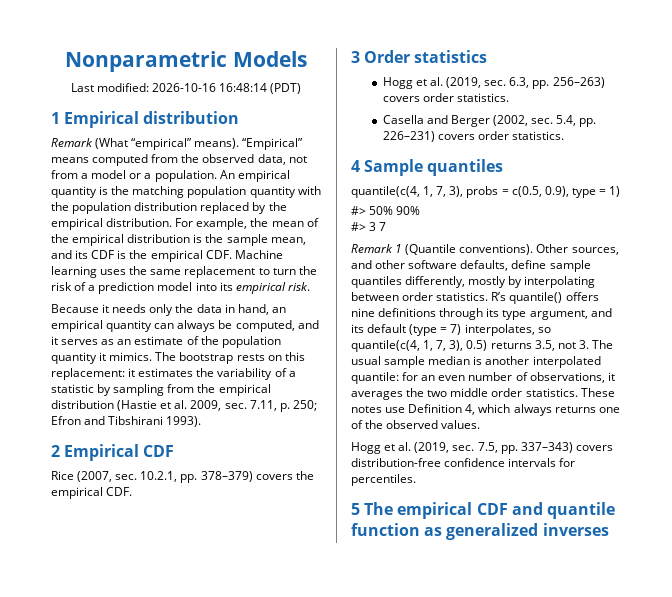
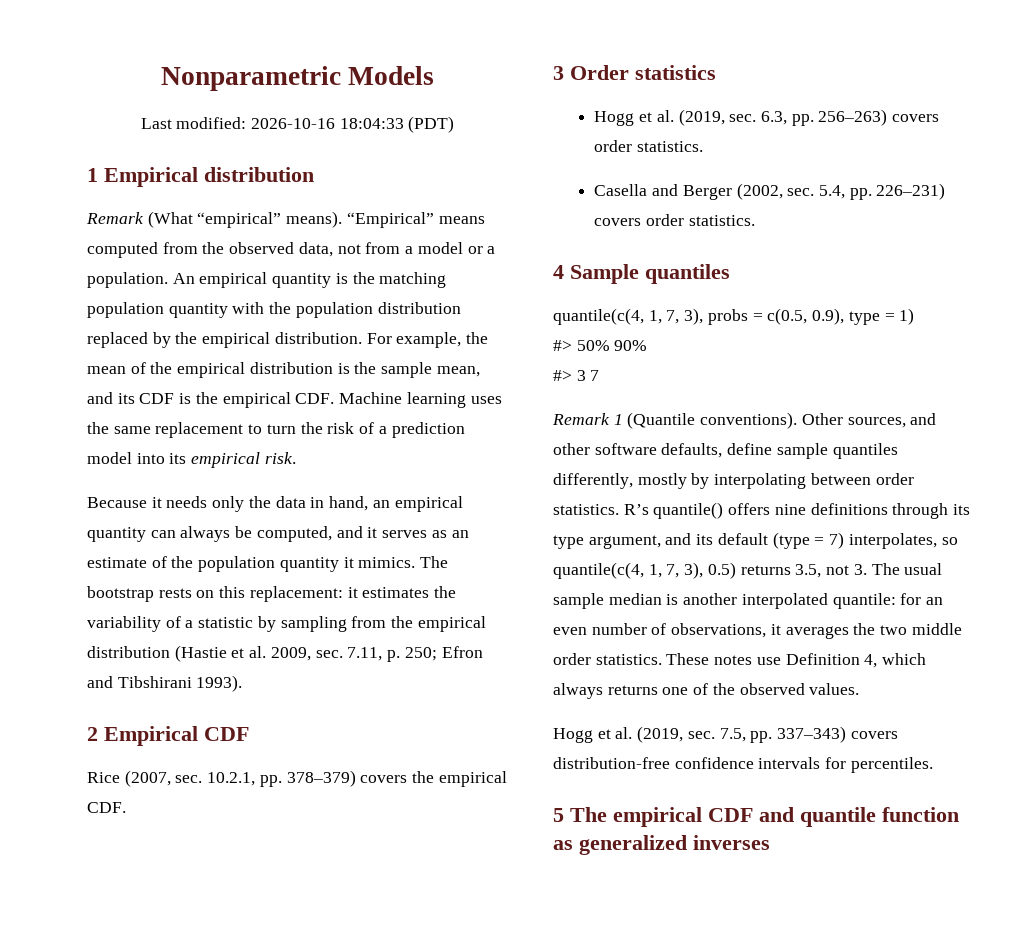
- Last modified: 2026-10-16 16:48:14 (PDT)
+ Last modified: 2026-10-16 18:04:33 (PDT)

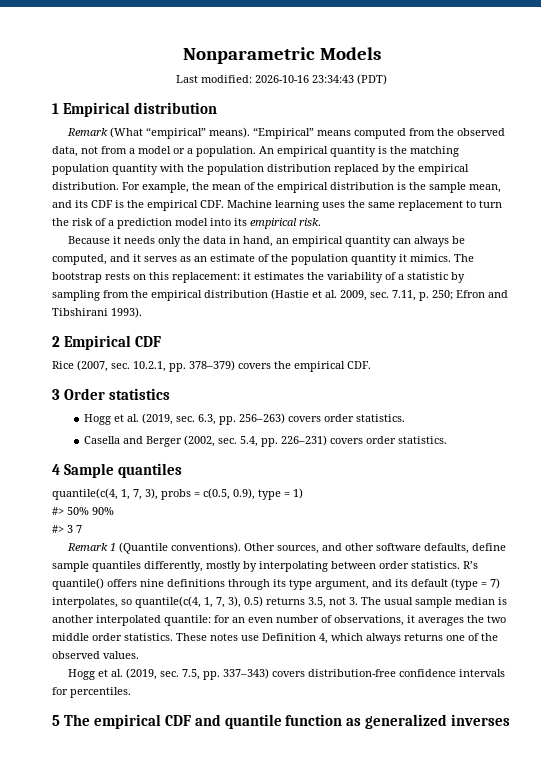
- Last modified: 2026-10-16 18:04:33 (PDT)
+ Last modified: 2026-10-16 23:34:43 (PDT)

